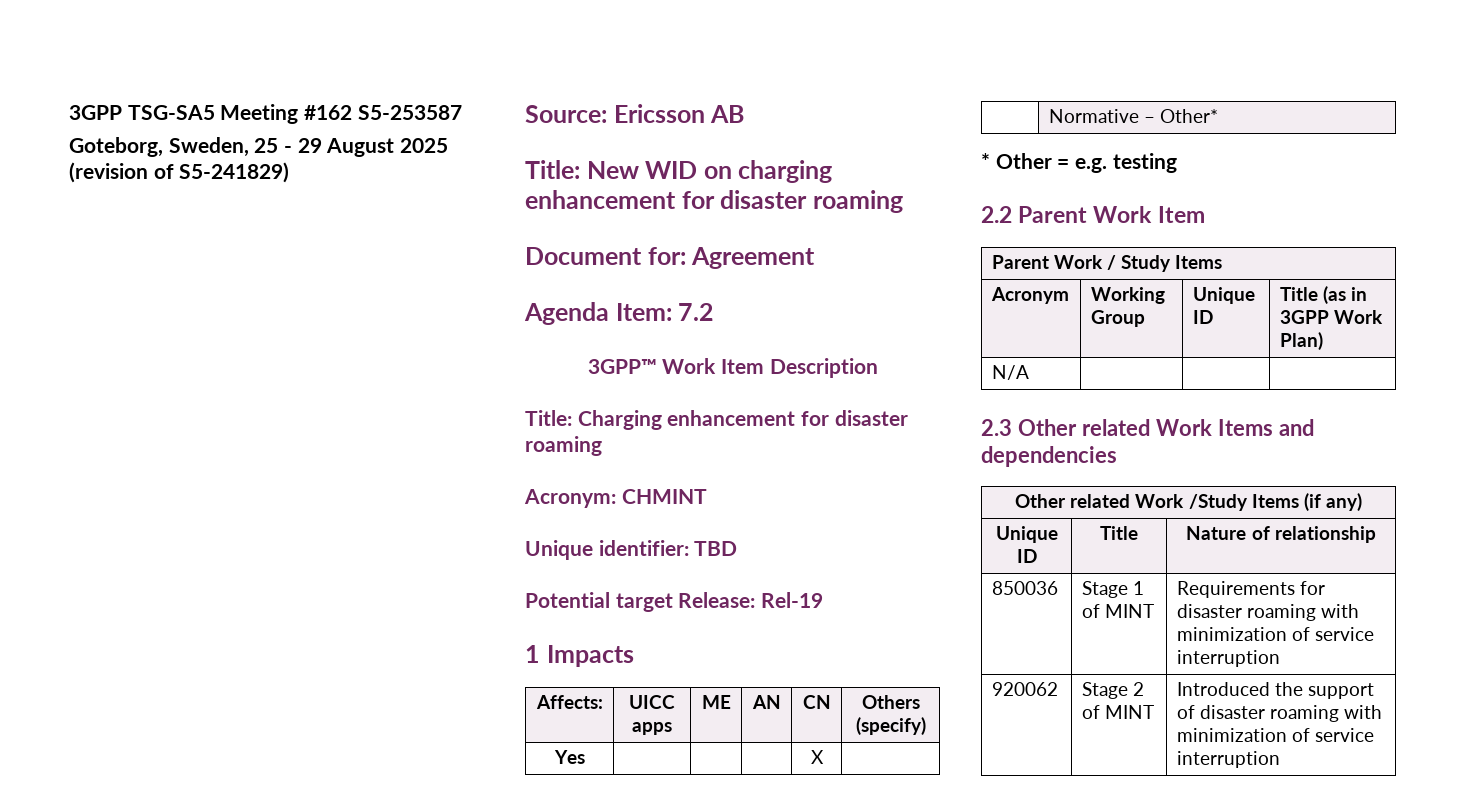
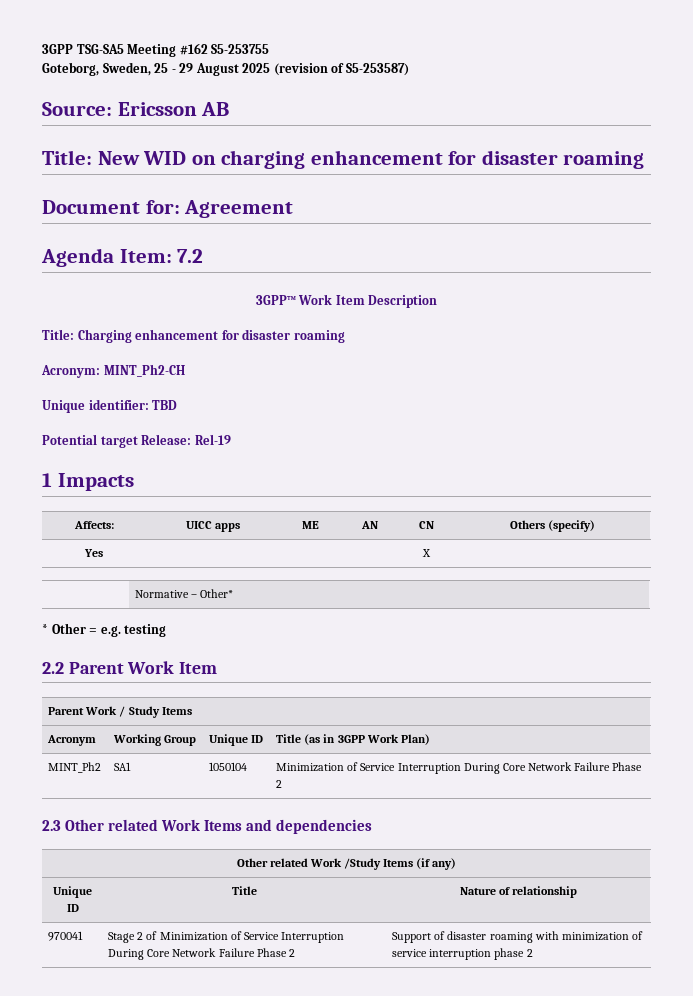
- 3GPP TSG-SA5 Meeting #162 S5-253587
+ 3GPP TSG-SA5 Meeting #162 S5-253755
- Goteborg, Sweden, 25 - 29 August 2025 (revision of S5-241829)
+ Goteborg, Sweden, 25 - 29 August 2025 (revision of S5-253587)
- Acronym: CHMINT
+ Acronym: MINT_Ph2-CH
- N/A | | |
+ MINT_Ph2 | SA1 | 1050104 | Minimization of Service Interruption During Core Network Failure Phase 2
- 850036 | Stage 1 of MINT | Requirements for disaster roaming with minimization of service interruption
- 920062 | Stage 2 of MINT | Introduced the support of disaster roaming with minimization of service interruption
+ 970041 | Stage 2 of Minimization of Service Interruption During Core Network Failure Phase 2 | Support of disaster roaming with minimization of service interruption phase 2

